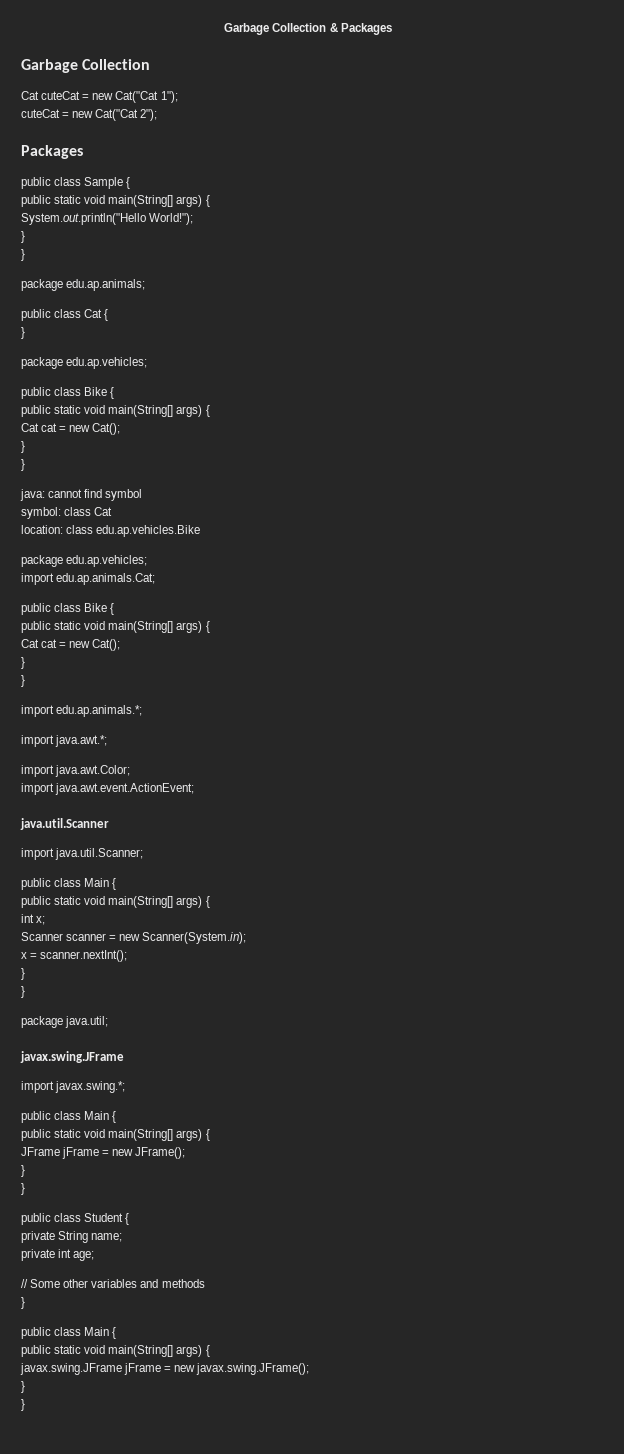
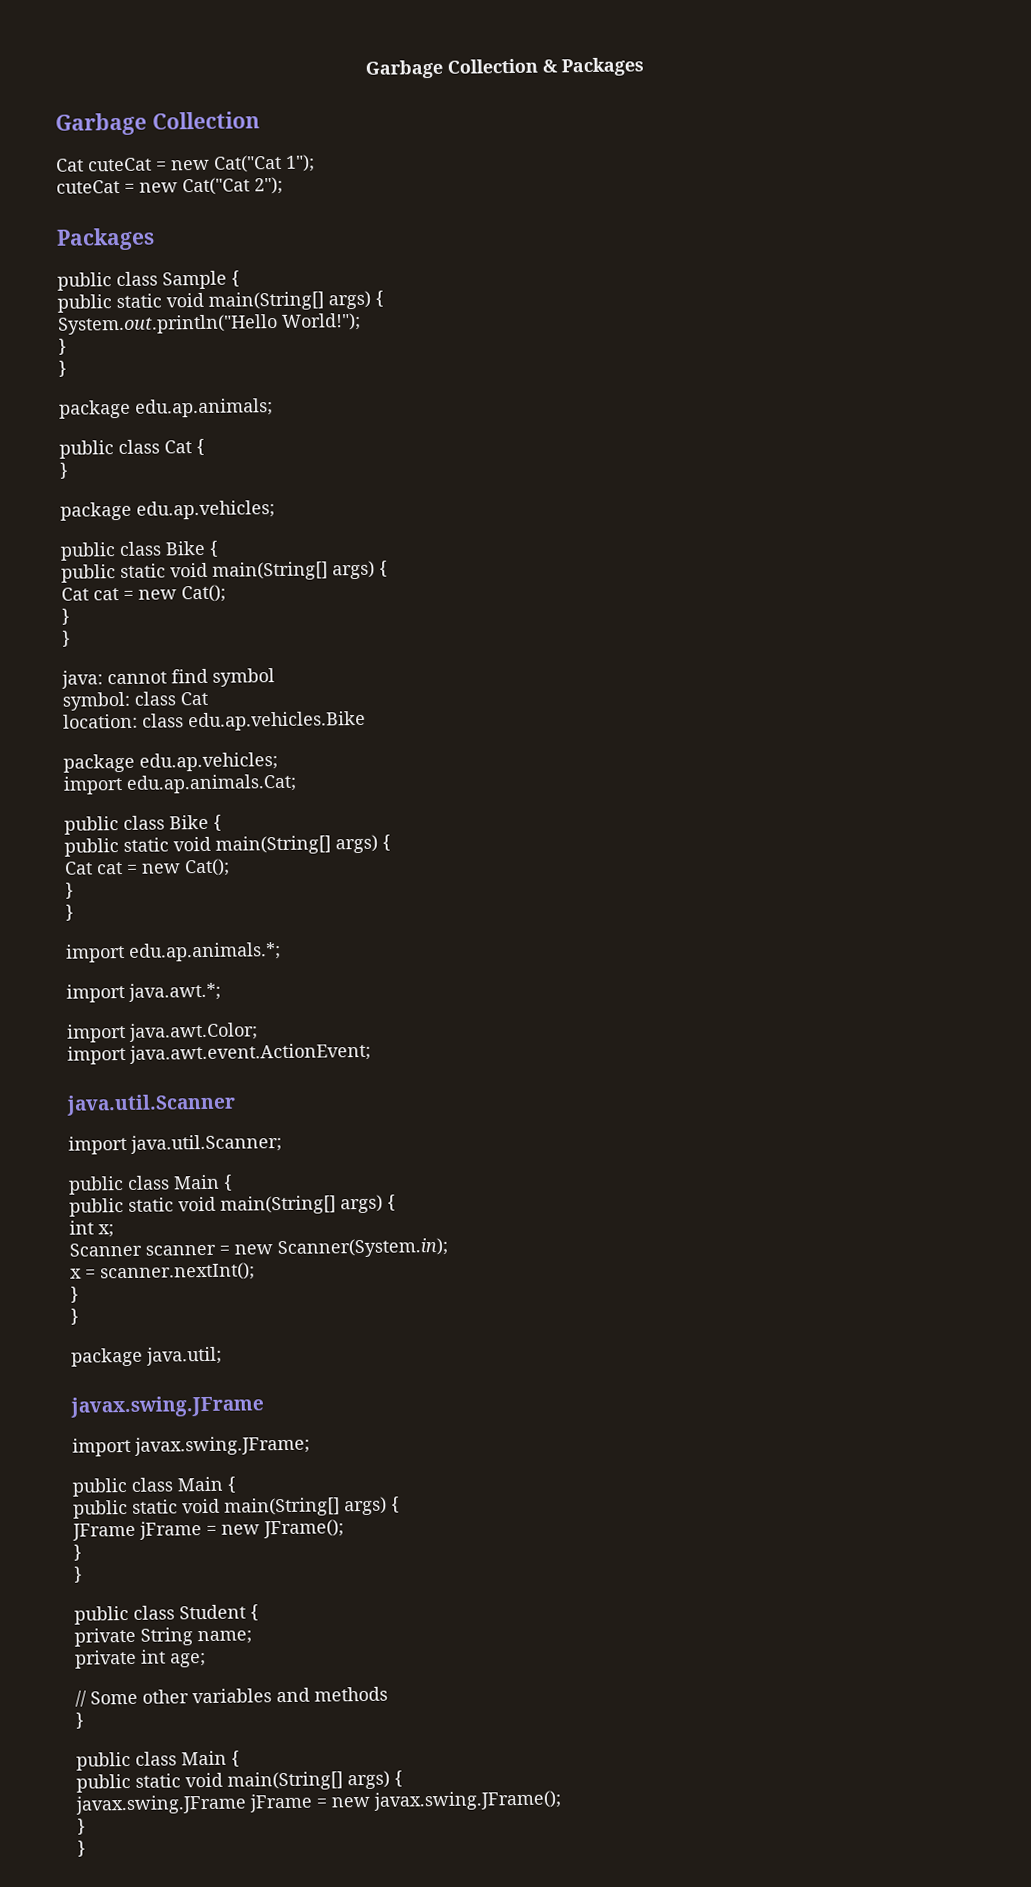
- import javax.swing.*;
+ import javax.swing.JFrame;

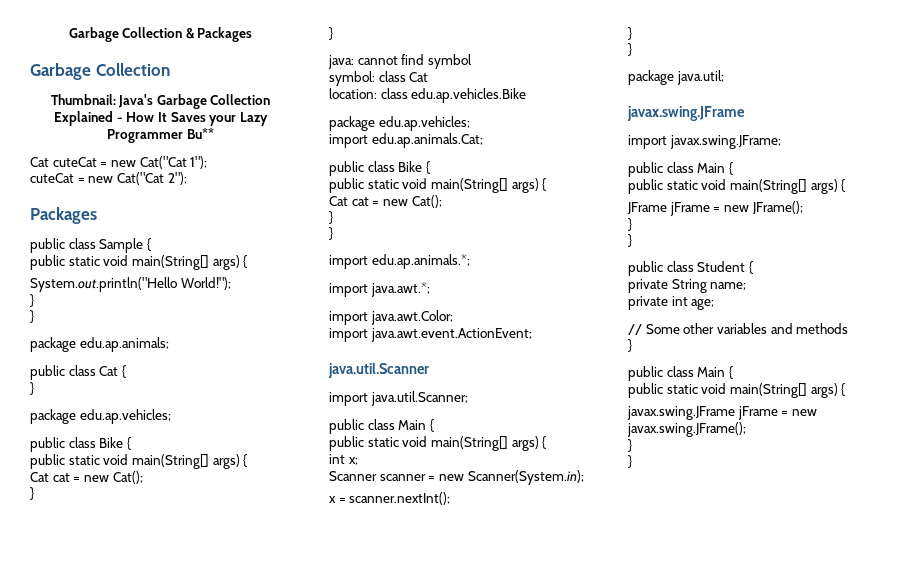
+ Thumbnail: Java's Garbage Collection Explained - How It Saves your Lazy Programmer Bu**

